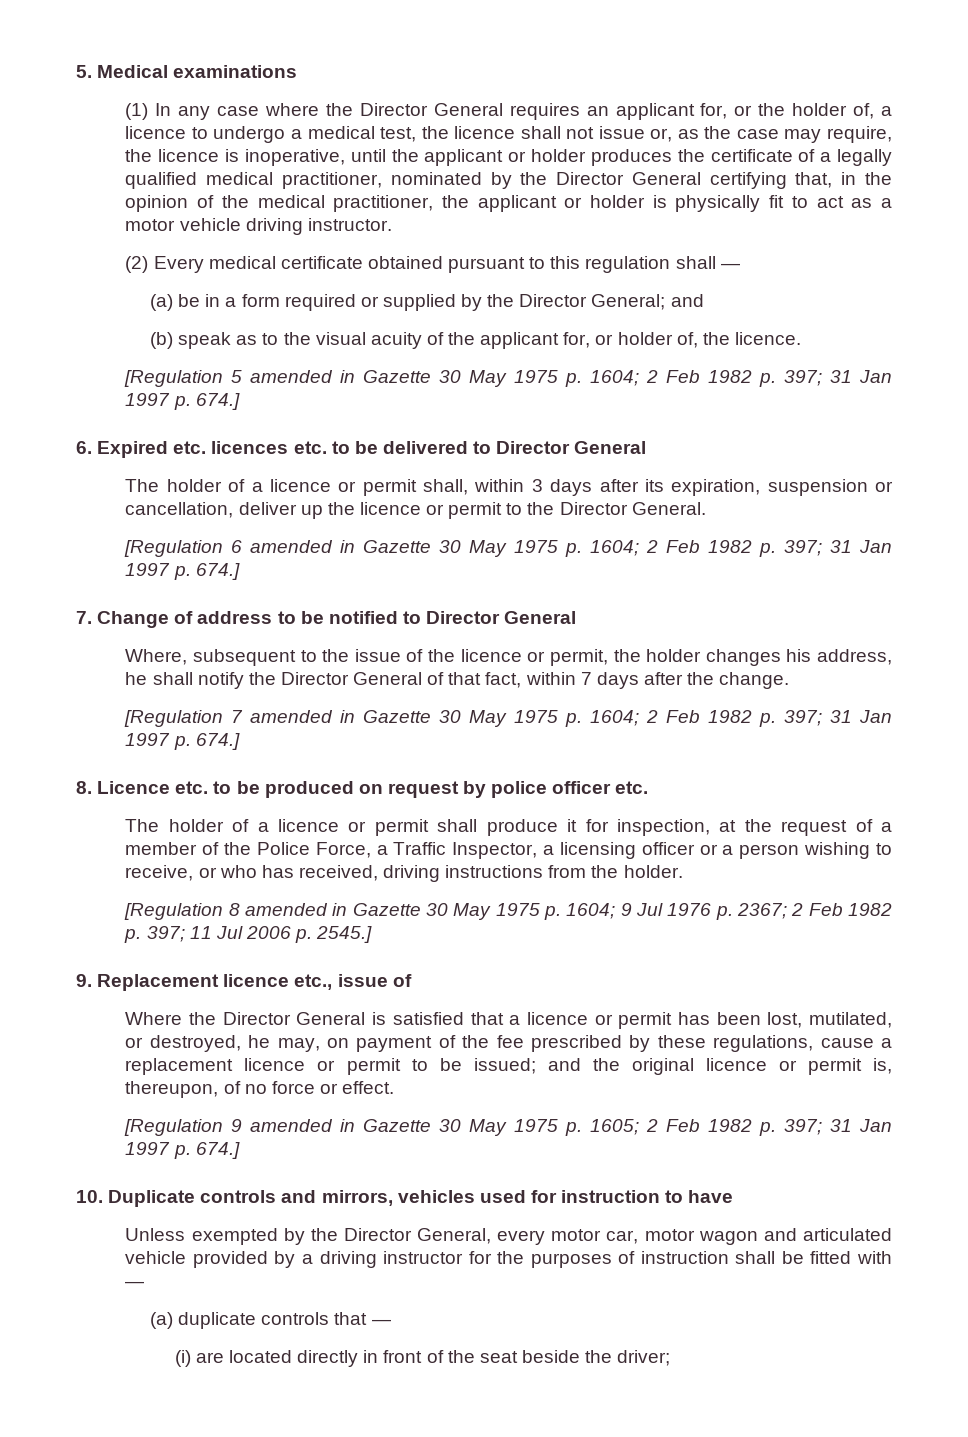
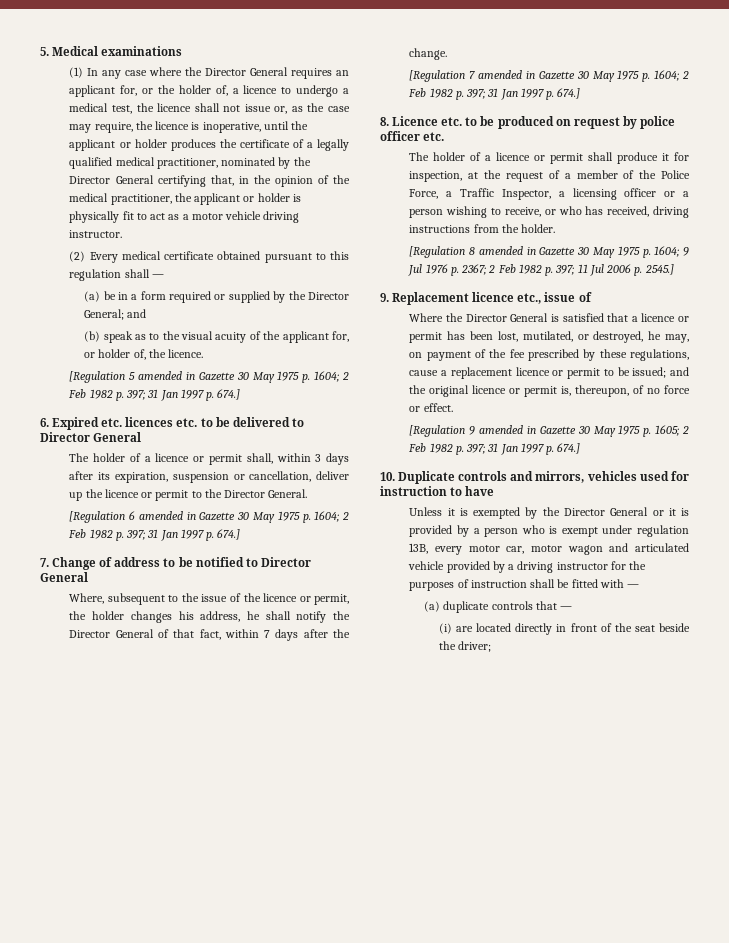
- Unless exempted by the Director General, every motor car, motor wagon and articulated vehicle provided by a driving instructor for the purposes of instruction shall be fitted with —
+ Unless it is exempted by the Director General or it is provided by a person who is exempt under regulation 13B, every motor car, motor wagon and articulated vehicle provided by a driving instructor for the purposes of instruction shall be fitted with —

